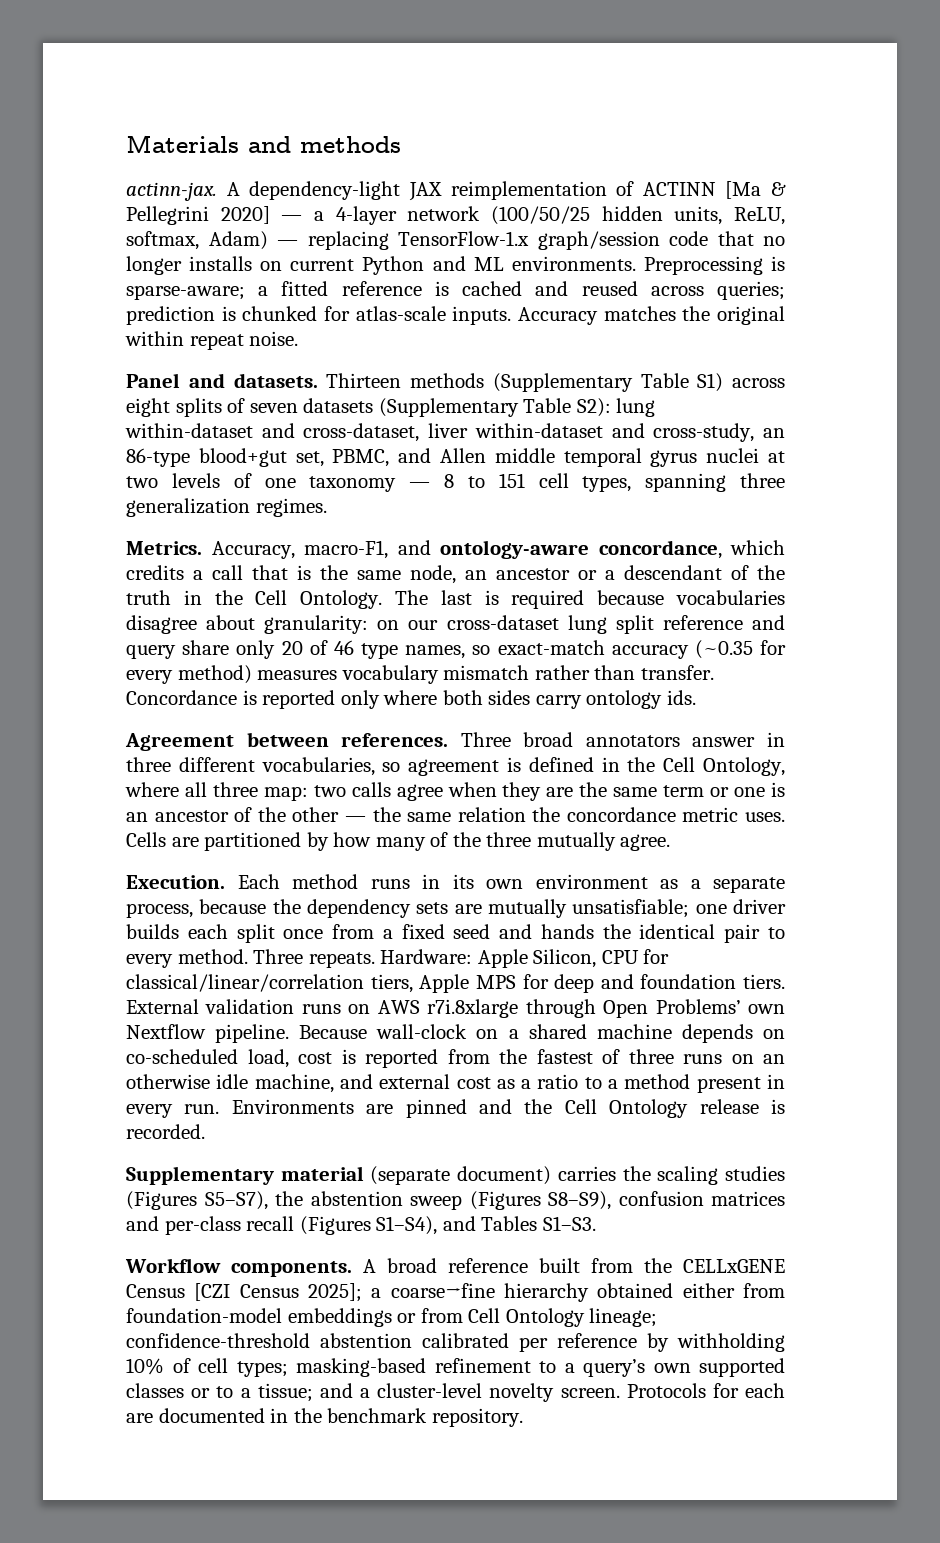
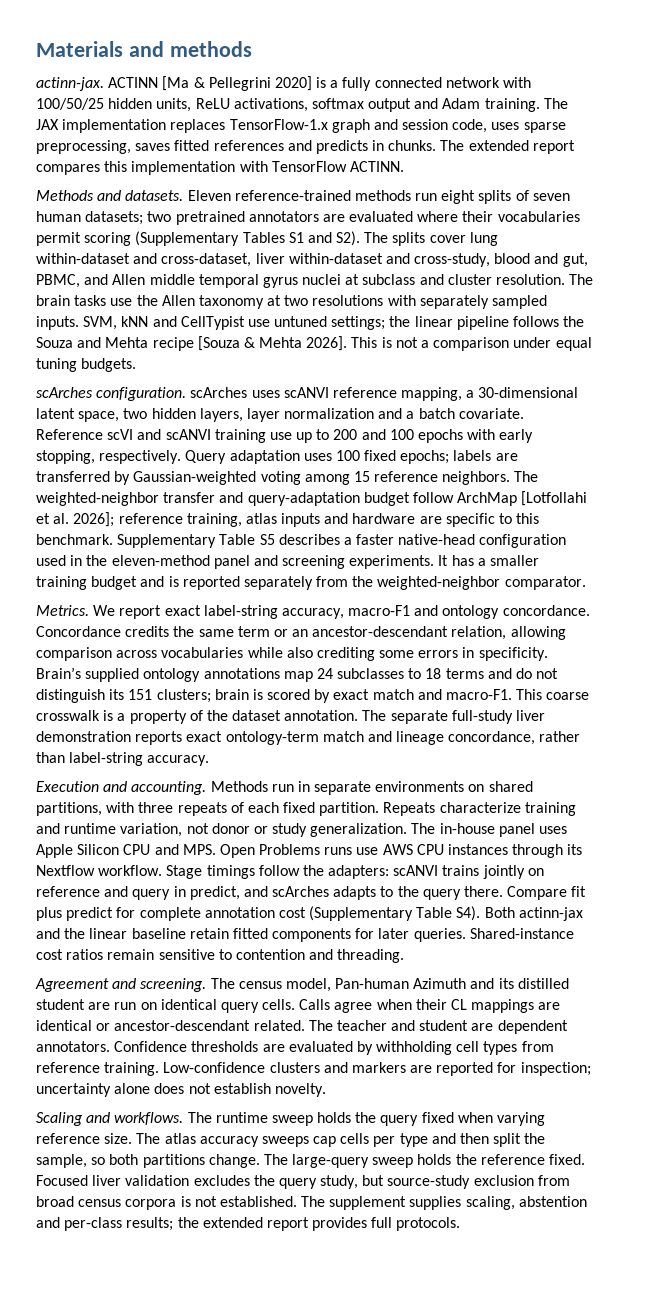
- A dependency-light JAX reimplementation of ACTINN [Ma & Pellegrini 2020] — a 4-layer network (100/50/25 hidden units, ReLU, softmax, Adam) — replacing TensorFlow-1.x graph/session code that no longer installs on current Python and ML environments. Preprocessing is sparse-aware; a fitted reference is cached and reused across queries; prediction is chunked for atlas-scale inputs. Accuracy matches the original within repeat noise.
- Panel and datasets. Thirteen methods (Supplementary Table S1) across eight splits of seven datasets (Supplementary Table S2): lung within-dataset and cross-dataset, liver within-dataset and cross-study, an 86-type blood+gut set, PBMC, and Allen middle temporal gyrus nuclei at two levels of one taxonomy — 8 to 151 cell types, spanning three generalization regimes.
- Metrics. Accuracy, macro-F1, and ontology-aware concordance, which credits a call that is the same node, an ancestor or a descendant of the truth in the Cell Ontology. The last is required because vocabularies disagree about granularity: on our cross-dataset lung split reference and query share only 20 of 46 type names, so exact-match accuracy (~0.35 for every method) measures vocabulary mismatch rather than transfer. Concordance is reported only where both sides carry ontology ids.
- Agreement between references. Three broad annotators answer in three different vocabularies, so agreement is defined in the Cell Ontology, where all three map: two calls agree when they are the same term or one is an ancestor of the other — the same relation the concordance metric uses. Cells are partitioned by how many of the three mutually agree.
- Execution. Each method runs in its own environment as a separate process, because the dependency sets are mutually unsatisfiable; one driver builds each split once from a fixed seed and hands the identical pair to every method. Three repeats. Hardware: Apple Silicon, CPU for classical/linear/correlation tiers, Apple MPS for deep and foundation tiers. External validation runs on AWS r7i.8xlarge through Open Problems’ own Nextflow pipeline. Because wall-clock on a shared machine depends on co-scheduled load, cost is reported from the fastest of three runs on an otherwise idle machine, and external cost as a ratio to a method present in every run. Environments are pinned and the Cell Ontology release is recorded.
- Supplementary material (separate document) carries the scaling studies (Figures S5–S7), the abstention sweep (Figures S8–S9), confusion matrices and per-class recall (Figures S1–S4), and Tables S1–S3.
- Workflow components. A broad reference built from the CELLxGENE Census [CZI Census 2025]; a coarse→fine hierarchy obtained either from foundation-model embeddings or from Cell Ontology lineage; confidence-threshold abstention calibrated per reference by withholding 10% of cell types; masking-based refinement to a query’s own supported classes or to a tissue; and a cluster-level novelty screen. Protocols for each are documented in the benchmark repository.
+ ACTINN [Ma & Pellegrini 2020] is a fully connected network with 100/50/25 hidden units, ReLU activations, softmax output and Adam training. The JAX implementation replaces TensorFlow-1.x graph and session code, uses sparse preprocessing, saves fitted references and predicts in chunks. The extended report compares this implementation with TensorFlow ACTINN.
+ Methods and datasets. Eleven reference-trained methods run eight splits of seven human datasets; two pretrained annotators are evaluated where their vocabularies permit scoring (Supplementary Tables S1 and S2). The splits cover lung within-dataset and cross-dataset, liver within-dataset and cross-study, blood and gut, PBMC, and Allen middle temporal gyrus nuclei at subclass and cluster resolution. The brain tasks use the Allen taxonomy at two resolutions with separately sampled inputs. SVM, kNN and CellTypist use untuned settings; the linear pipeline follows the Souza and Mehta recipe [Souza & Mehta 2026]. This is not a comparison under equal tuning budgets.
+ scArches configuration. scArches uses scANVI reference mapping, a 30-dimensional latent space, two hidden layers, layer normalization and a batch covariate. Reference scVI and scANVI training use up to 200 and 100 epochs with early stopping, respectively. Query adaptation uses 100 fixed epochs; labels are transferred by Gaussian-weighted voting among 15 reference neighbors. The weighted-neighbor transfer and query-adaptation budget follow ArchMap [Lotfollahi et al. 2026]; reference training, atlas inputs and hardware are specific to this benchmark. Supplementary Table S5 describes a faster native-head configuration used in the eleven-method panel and screening experiments. It has a smaller training budget and is reported separately from the weighted-neighbor comparator.
+ Metrics. We report exact label-string accuracy, macro-F1 and ontology concordance. Concordance credits the same term or an ancestor-descendant relation, allowing comparison across vocabularies while also crediting some errors in specificity. Brain’s supplied ontology annotations map 24 subclasses to 18 terms and do not distinguish its 151 clusters; brain is scored by exact match and macro-F1. This coarse crosswalk is a property of the dataset annotation. The separate full-study liver demonstration reports exact ontology-term match and lineage concordance, rather than label-string accuracy.
+ Execution and accounting. Methods run in separate environments on shared partitions, with three repeats of each fixed partition. Repeats characterize training and runtime variation, not donor or study generalization. The in-house panel uses Apple Silicon CPU and MPS. Open Problems runs use AWS CPU instances through its Nextflow workflow. Stage timings follow the adapters: scANVI trains jointly on reference and query in predict, and scArches adapts to the query there. Compare fit plus predict for complete annotation cost (Supplementary Table S4). Both actinn-jax and the linear baseline retain fitted components for later queries. Shared-instance cost ratios remain sensitive to contention and threading.
+ Agreement and screening. The census model, Pan-human Azimuth and its distilled student are run on identical query cells. Calls agree when their CL mappings are identical or ancestor-descendant related. The teacher and student are dependent annotators. Confidence thresholds are evaluated by withholding cell types from reference training. Low-confidence clusters and markers are reported for inspection; uncertainty alone does not establish novelty.
+ Scaling and workflows. The runtime sweep holds the query fixed when varying reference size. The atlas accuracy sweeps cap cells per type and then split the sample, so both partitions change. The large-query sweep holds the reference fixed. Focused liver validation excludes the query study, but source-study exclusion from broad census corpora is not established. The supplement supplies scaling, abstention and per-class results; the extended report provides full protocols.

